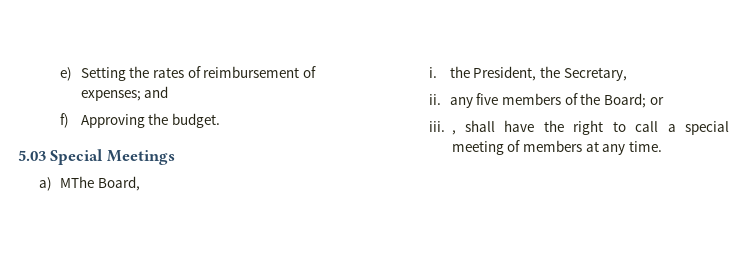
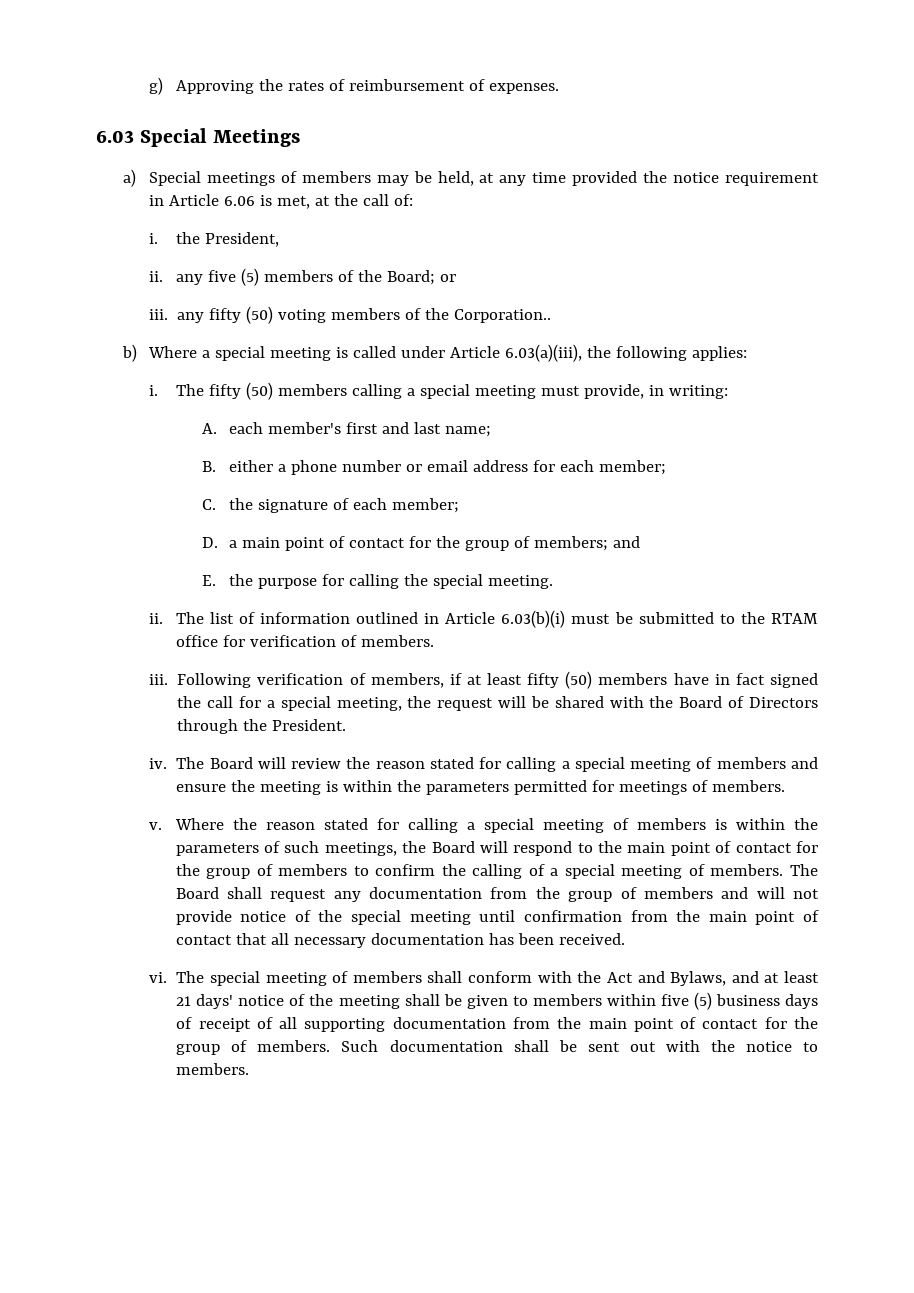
- e) Setting the rates of reimbursement of expenses; and
- f) Approving the budget.
- 5.03 Special Meetings
- a) MThe Board,
+ g) Approving the rates of reimbursement of expenses.
+ 6.03 Special Meetings
+ a) Special meetings of members may be held, at any time provided the notice requirement in Article 6.06 is met, at the call of:
- i. the President, the Secretary,
+ i. the President,
- ii. any five members of the Board; or
+ ii. any five (5) members of the Board; or
- iii. , shall have the right to call a special meeting of members at any time.
+ iii. any fifty (50) voting members of the Corporation..
+ b) Where a special meeting is called under Article 6.03(a)(iii), the following applies:
+ i. The fifty (50) members calling a special meeting must provide, in writing:
+ A. each member's first and last name;
+ B. either a phone number or email address for each member;
+ C. the signature of each member;
+ D. a main point of contact for the group of members; and
+ E. the purpose for calling the special meeting.
+ ii. The list of information outlined in Article 6.03(b)(i) must be submitted to the RTAM office for verification of members.
+ iii. Following verification of members, if at least fifty (50) members have in fact signed the call for a special meeting, the request will be shared with the Board of Directors through the President.
+ iv. The Board will review the reason stated for calling a special meeting of members and ensure the meeting is within the parameters permitted for meetings of members.
+ v. Where the reason stated for calling a special meeting of members is within the parameters of such meetings, the Board will respond to the main point of contact for the group of members to confirm the calling of a special meeting of members. The Board shall request any documentation from the group of members and will not provide notice of the special meeting until confirmation from the main point of contact that all necessary documentation has been received.
+ vi. The special meeting of members shall conform with the Act and Bylaws, and at least 21 days' notice of the meeting shall be given to members within five (5) business days of receipt of all supporting documentation from the main point of contact for the group of members. Such documentation shall be sent out with the notice to members.

